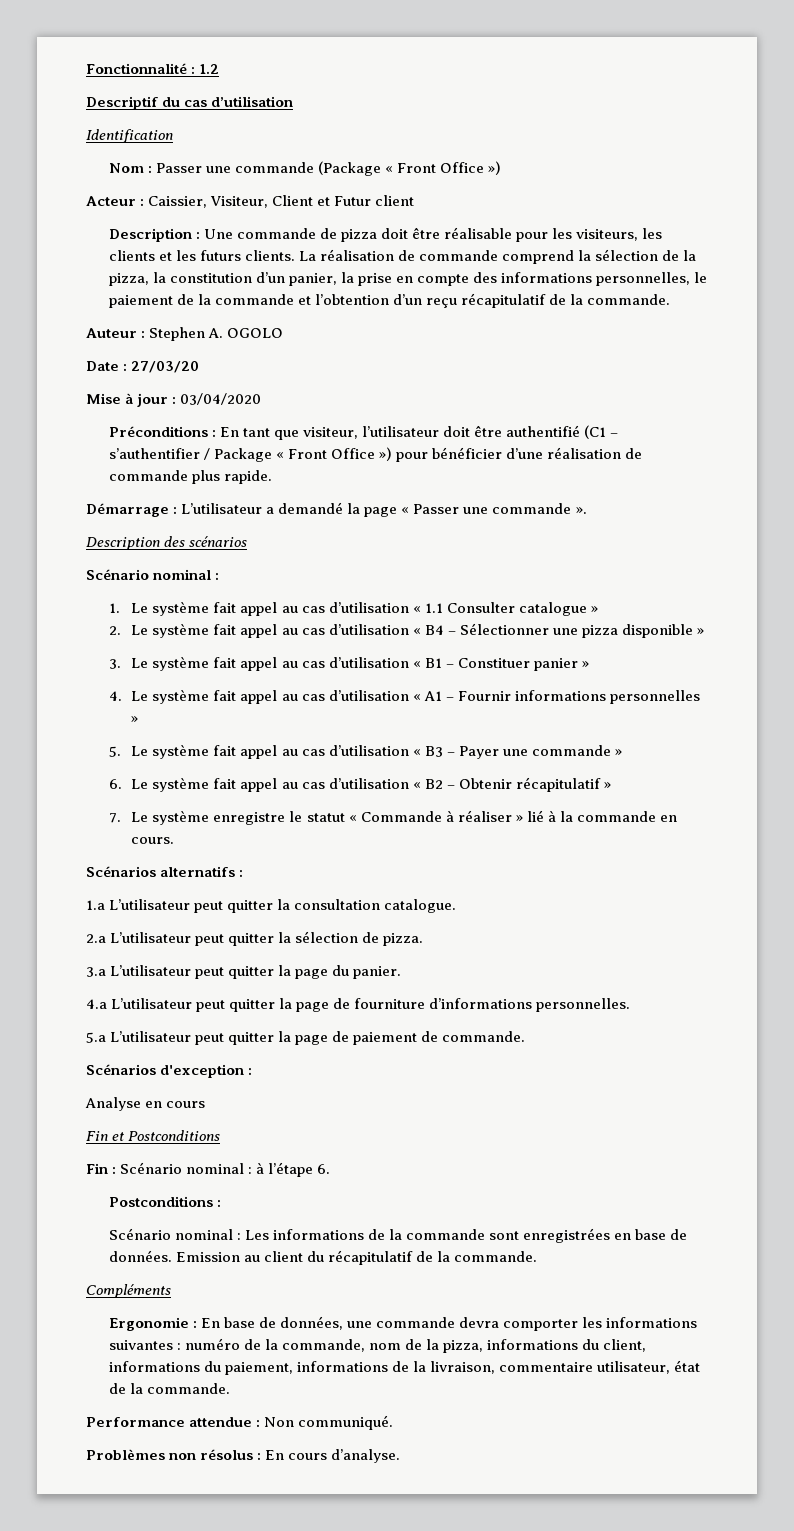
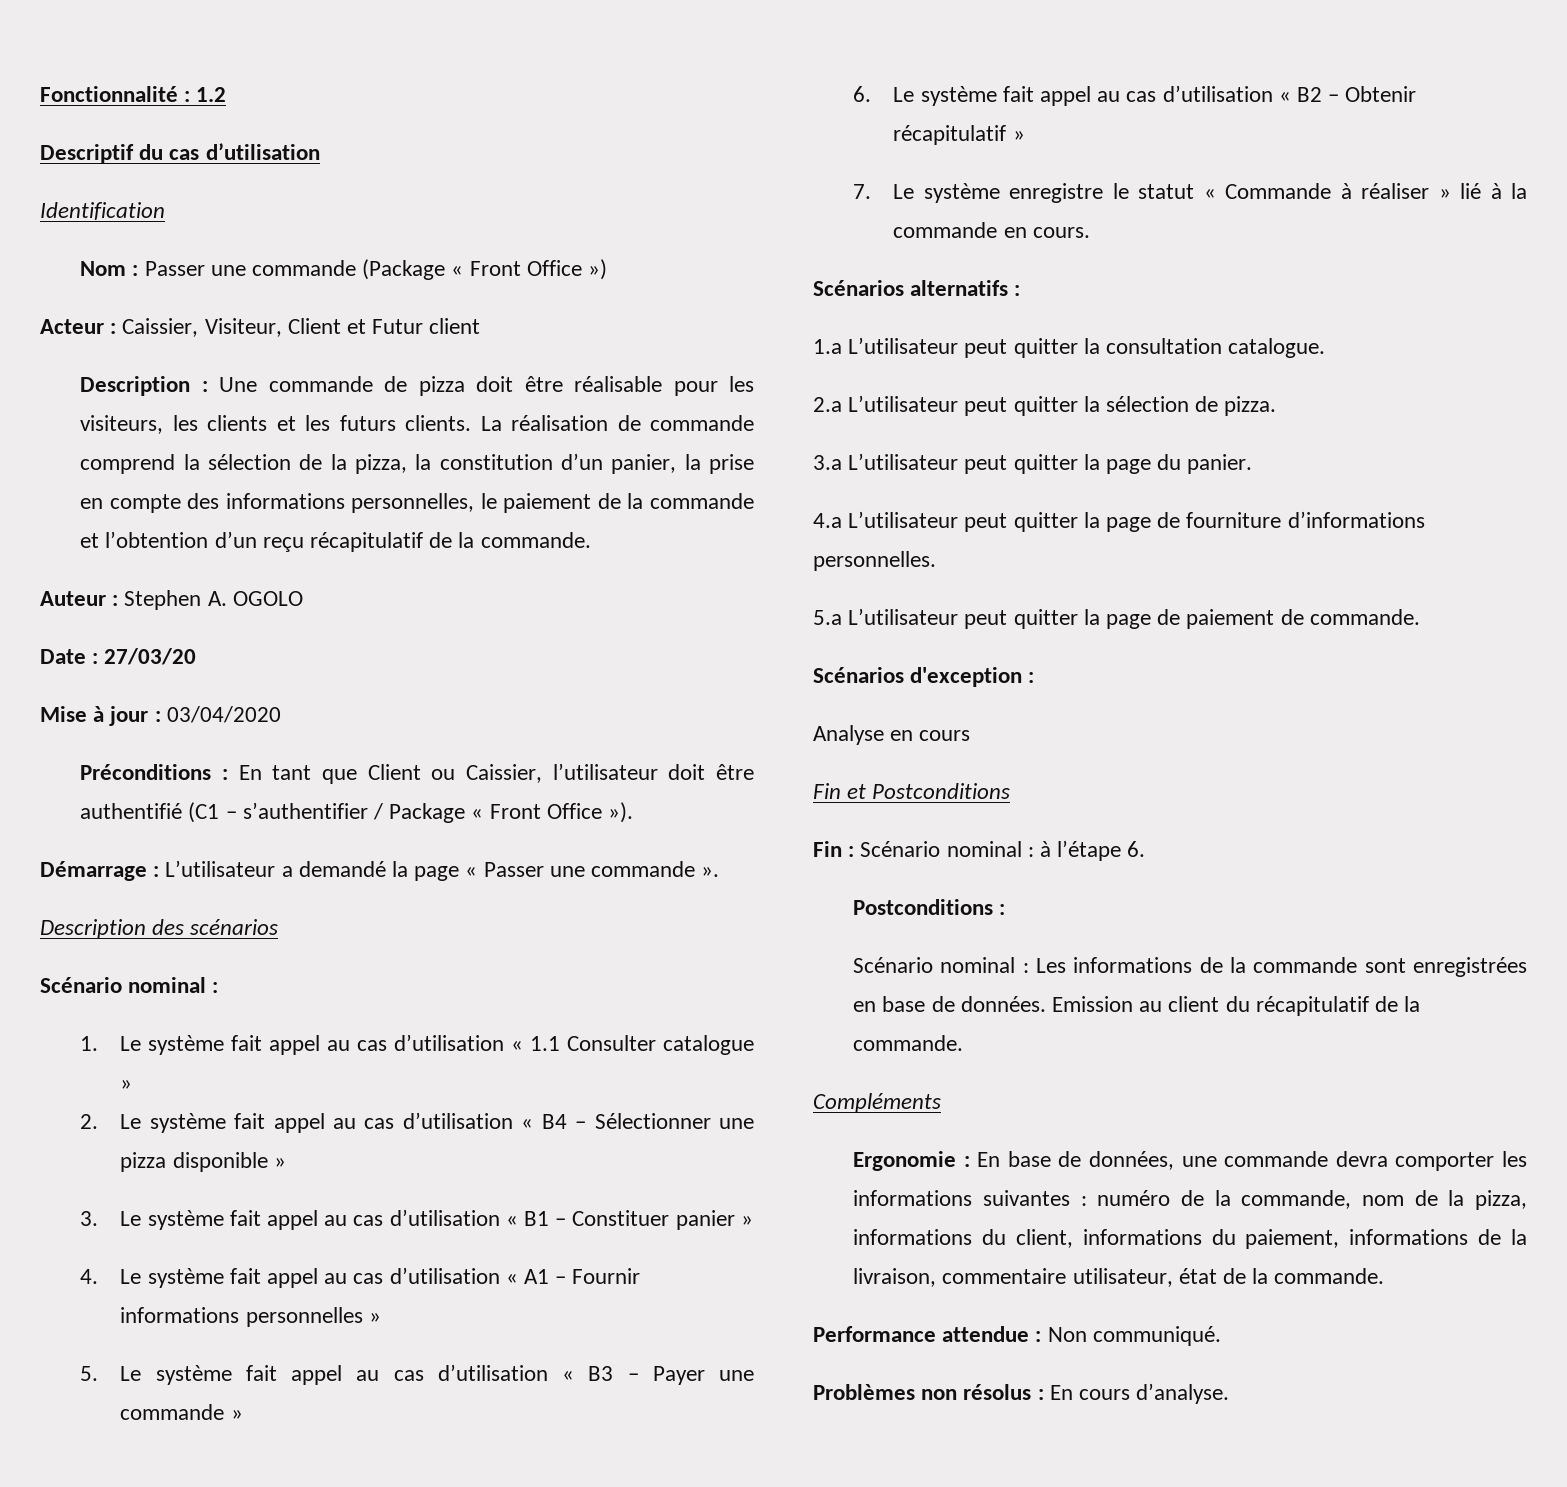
- Préconditions : En tant que visiteur, l’utilisateur doit être authentifié (C1 – s’authentifier / Package « Front Office ») pour bénéficier d’une réalisation de commande plus rapide.
+ Préconditions : En tant que Client ou Caissier, l’utilisateur doit être authentifié (C1 – s’authentifier / Package « Front Office »).

